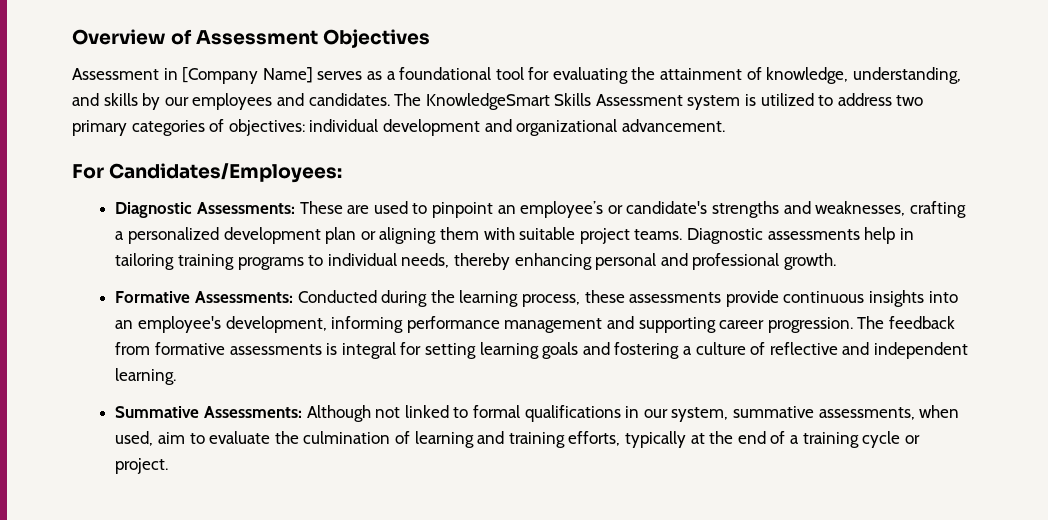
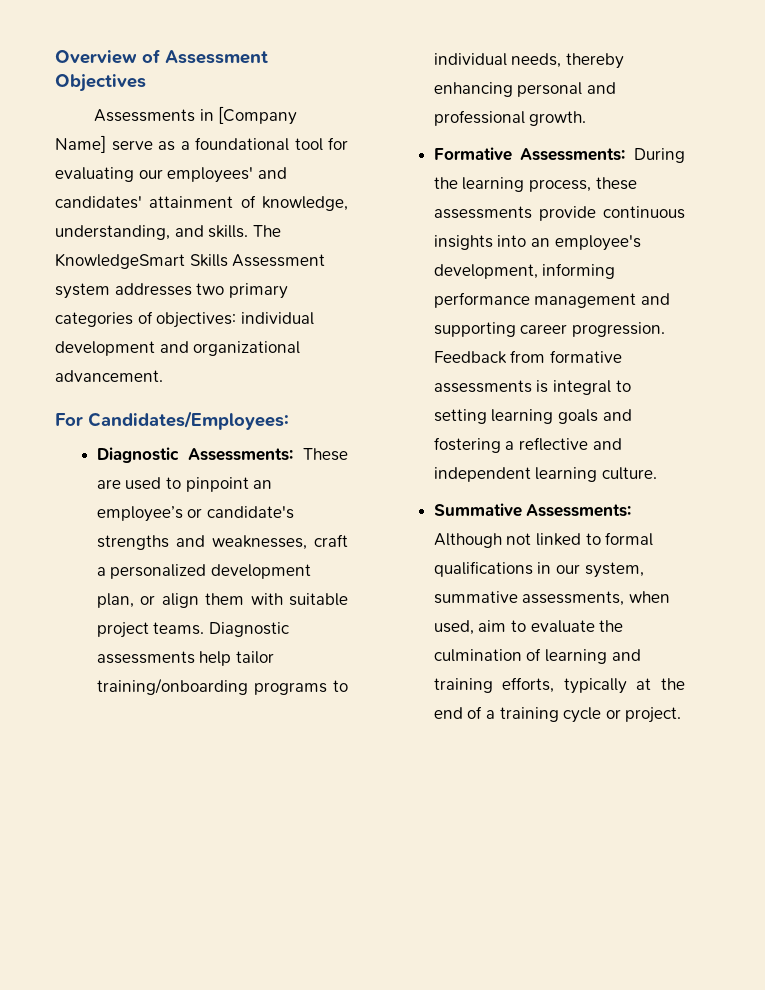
- Assessment in [Company Name] serves as a foundational tool for evaluating the attainment of knowledge, understanding, and skills by our employees and candidates.
+ Assessments in [Company Name] serve as a foundational tool for evaluating our employees' and candidates' attainment of knowledge, understanding, and skills.
- The KnowledgeSmart Skills Assessment system is utilized to address two primary categories of objectives: individual development and organizational advancement.
+ The KnowledgeSmart Skills Assessment system addresses two primary categories of objectives: individual development and organizational advancement.
- Diagnostic Assessments: These are used to pinpoint an employee’s or candidate's strengths and weaknesses, crafting a personalized development plan or aligning them with suitable project teams.
+ Diagnostic Assessments: These are used to pinpoint an employee’s or candidate's strengths and weaknesses, craft a personalized development plan, or align them with suitable project teams.
- Diagnostic assessments help in tailoring training programs to individual needs, thereby enhancing personal and professional growth.
+ Diagnostic assessments help tailor training/onboarding programs to individual needs, thereby enhancing personal and professional growth.
- Formative Assessments: Conducted during the learning process, these assessments provide continuous insights into an employee's development, informing performance management and supporting career progression.
+ Formative Assessments: During the learning process, these assessments provide continuous insights into an employee's development, informing performance management and supporting career progression.
- The feedback from formative assessments is integral for setting learning goals and fostering a culture of reflective and independent learning.
+ Feedback from formative assessments is integral to setting learning goals and fostering a reflective and independent learning culture.

